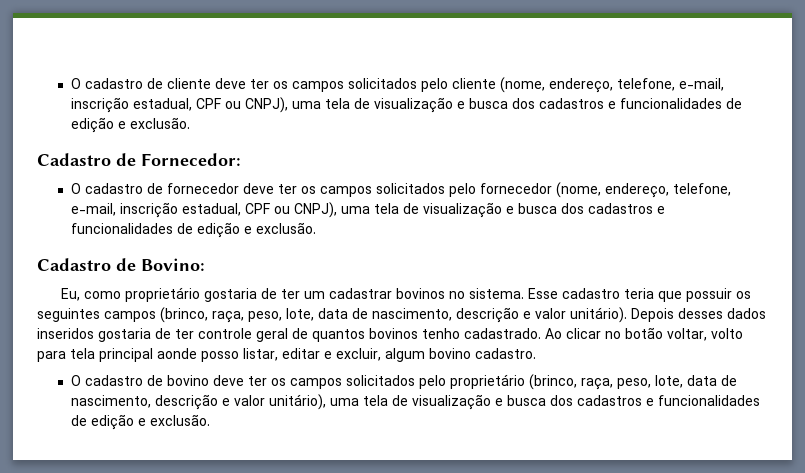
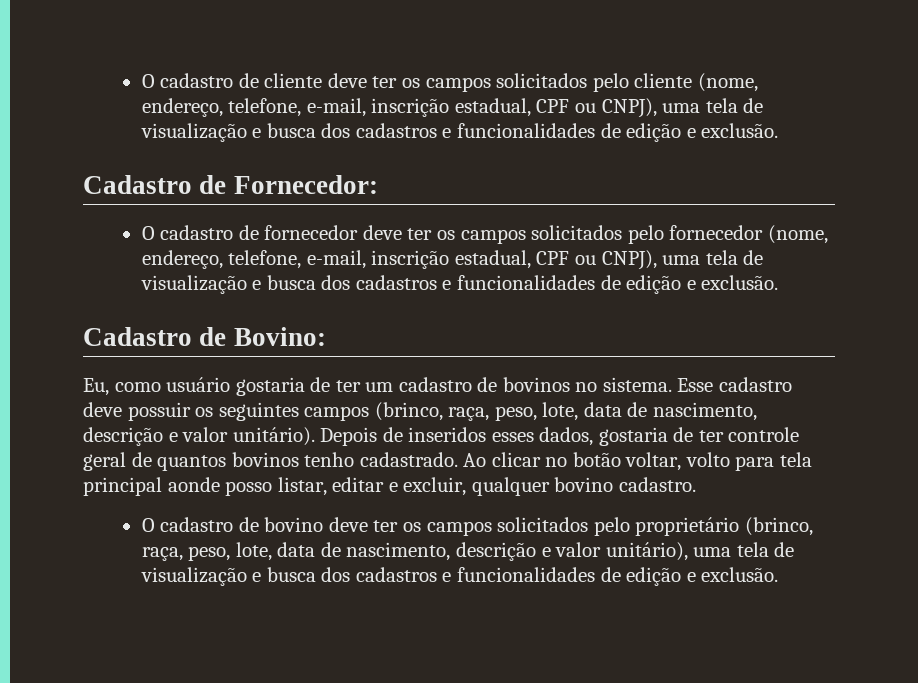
- Eu, como proprietário gostaria de ter um cadastrar bovinos no sistema.
+ Eu, como usuário gostaria de ter um cadastro de bovinos no sistema.
- Esse cadastro teria que possuir os seguintes campos (brinco, raça, peso, lote, data de nascimento, descrição e valor unitário).
+ Esse cadastro deve possuir os seguintes campos (brinco, raça, peso, lote, data de nascimento, descrição e valor unitário).
- Depois desses dados inseridos gostaria de ter controle geral de quantos bovinos tenho cadastrado.
+ Depois de inseridos esses dados, gostaria de ter controle geral de quantos bovinos tenho cadastrado.
- Ao clicar no botão voltar, volto para tela principal aonde posso listar, editar e excluir, algum bovino cadastro.
+ Ao clicar no botão voltar, volto para tela principal aonde posso listar, editar e excluir, qualquer bovino cadastro.

